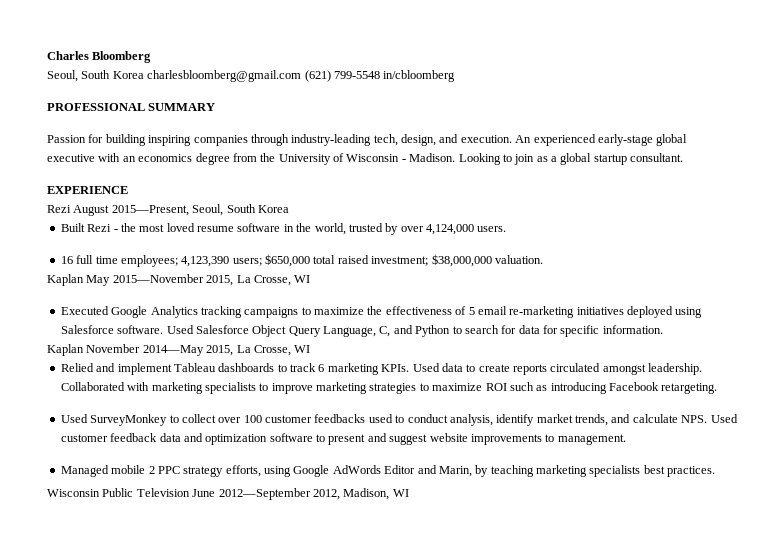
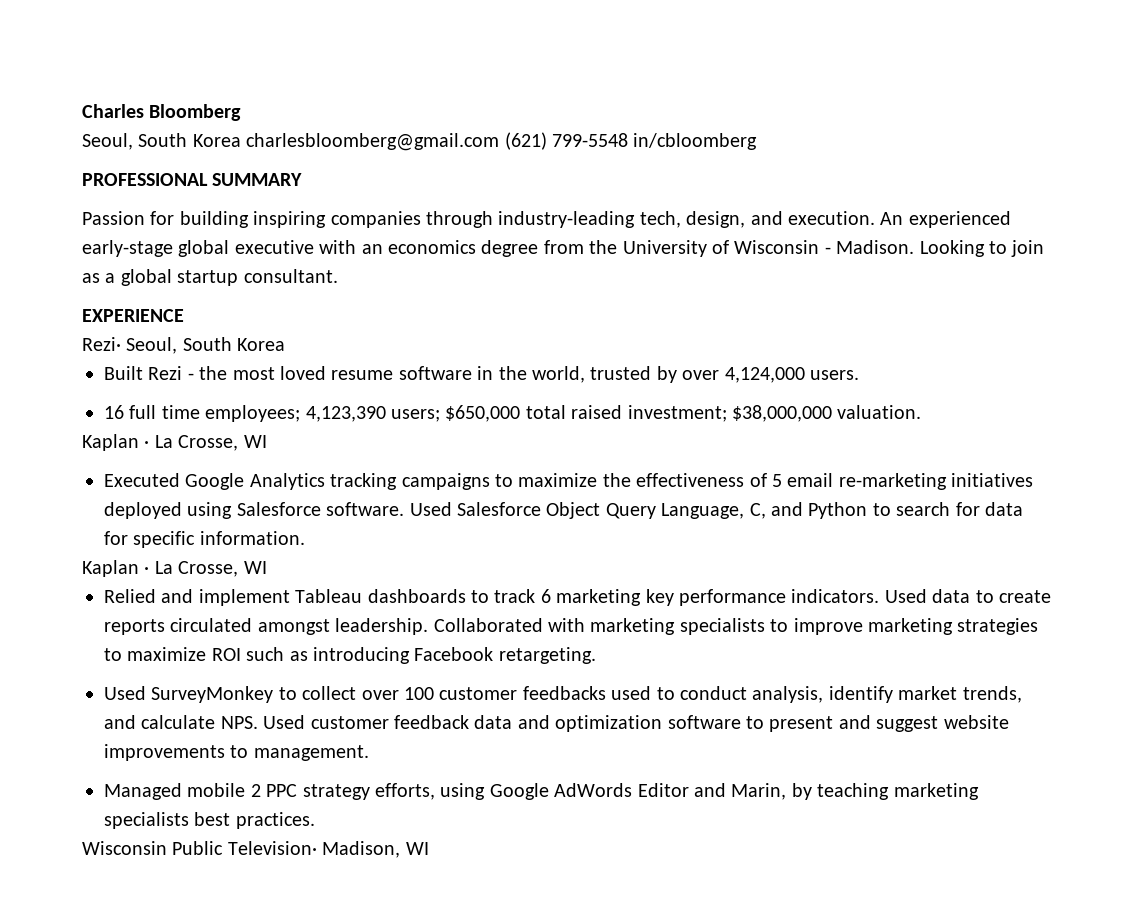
- Rezi August 2015—Present, Seoul, South Korea
+ Rezi· Seoul, South Korea
  16 full time employees; 4,123,390 users; $650,000 total raised investment; $38,000,000 valuation.
- Kaplan May 2015—November 2015, La Crosse, WI
+ Kaplan · La Crosse, WI
  Used Salesforce Object Query Language, C, and Python to search for data for specific information.
- Kaplan November 2014—May 2015, La Crosse, WI
+ Kaplan · La Crosse, WI
- Relied and implement Tableau dashboards to track 6 marketing KPIs.
+ Relied and implement Tableau dashboards to track 6 marketing key performance indicators.
- Wisconsin Public Television June 2012—September 2012, Madison, WI
+ Wisconsin Public Television· Madison, WI

